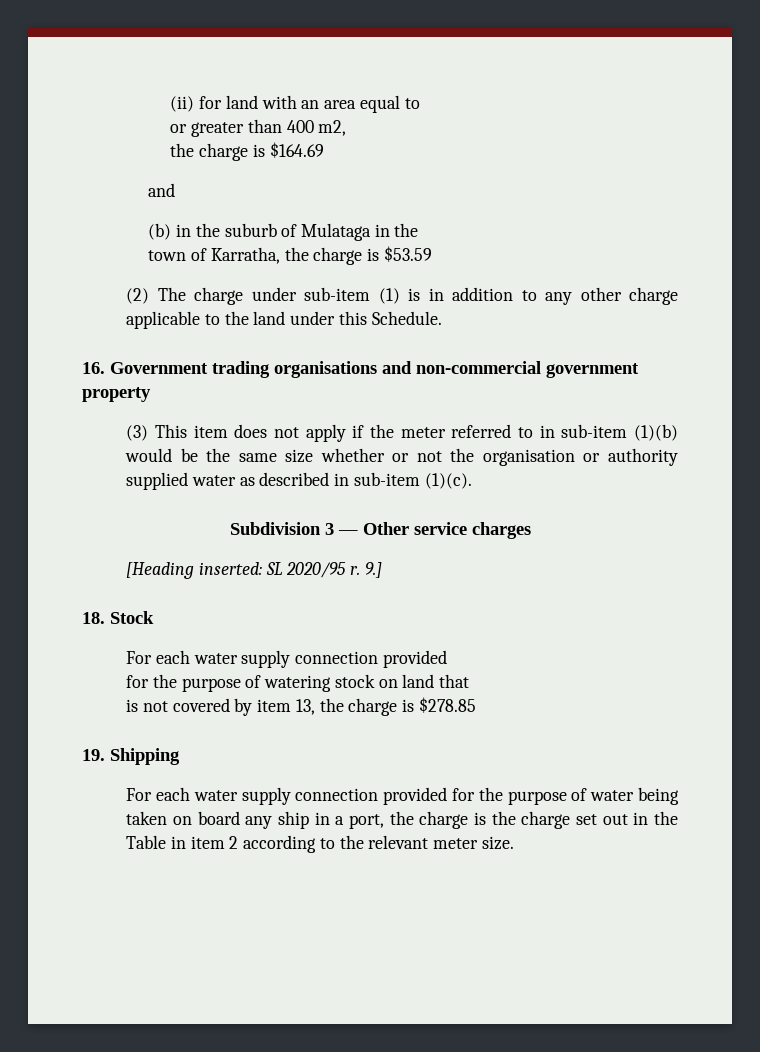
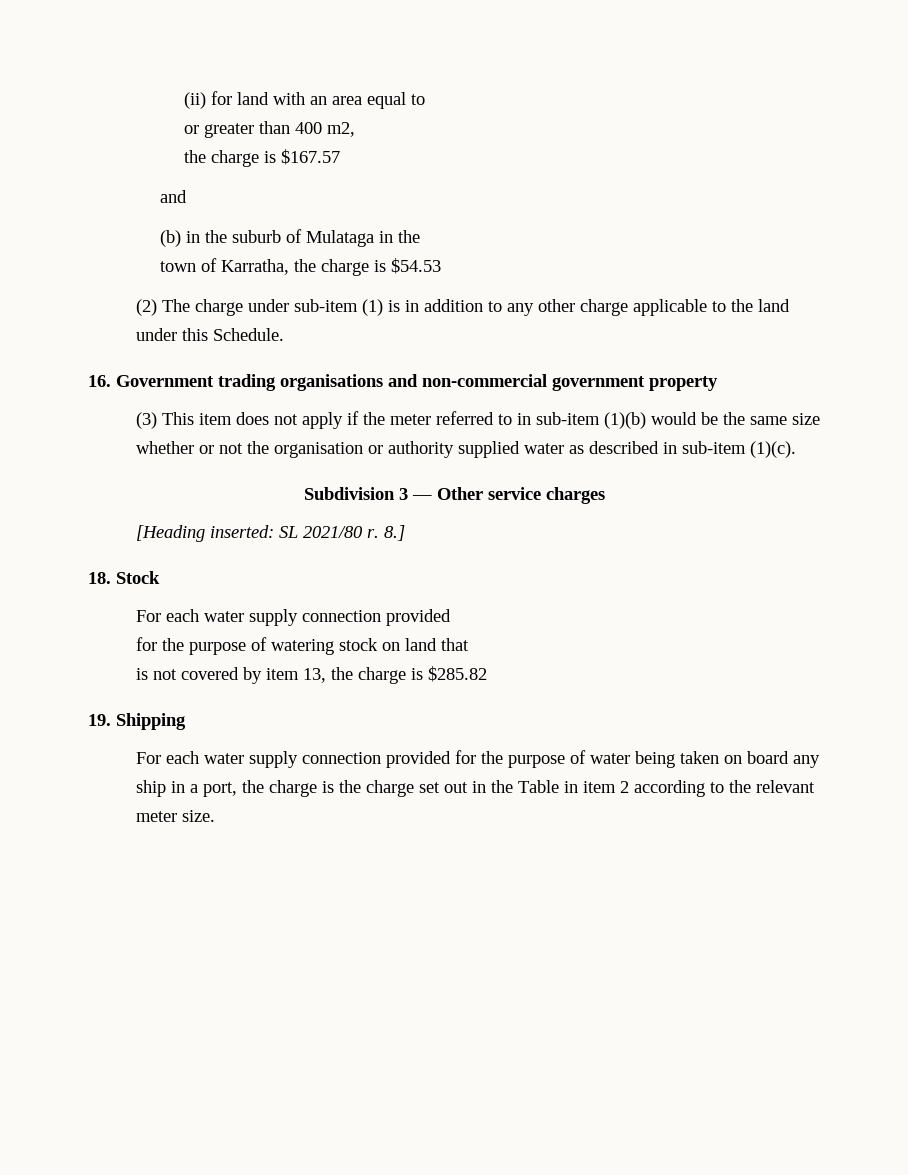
- the charge is $164.69
+ the charge is $167.57
- town of Karratha, the charge is $53.59
+ town of Karratha, the charge is $54.53
- [Heading inserted: SL 2020/95 r. 9.]
+ [Heading inserted: SL 2021/80 r. 8.]
- is not covered by item 13, the charge is $278.85
+ is not covered by item 13, the charge is $285.82

